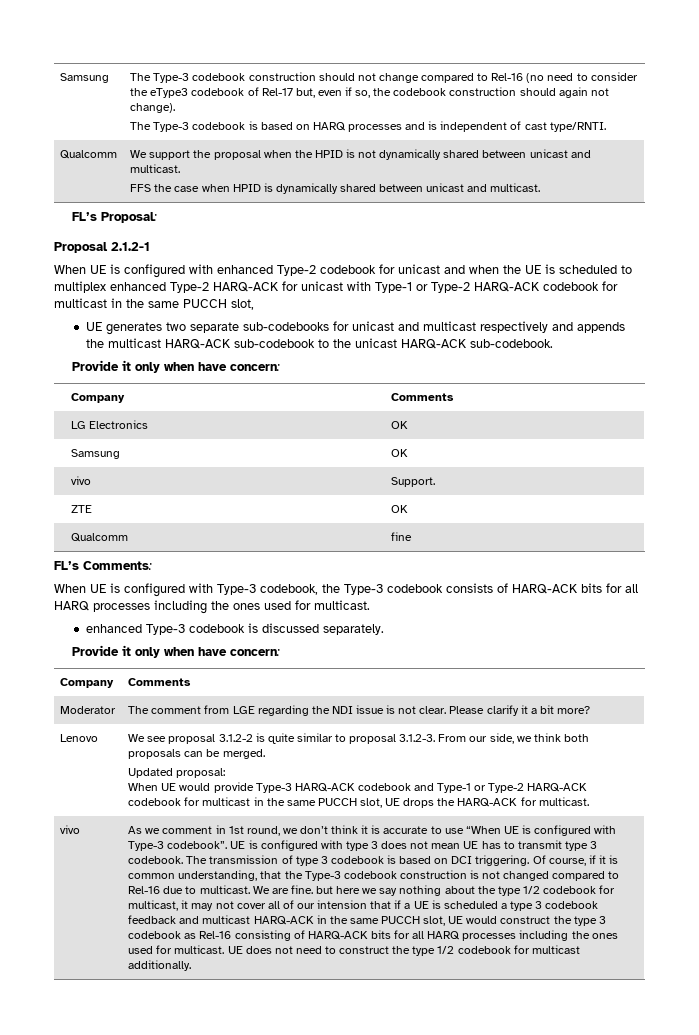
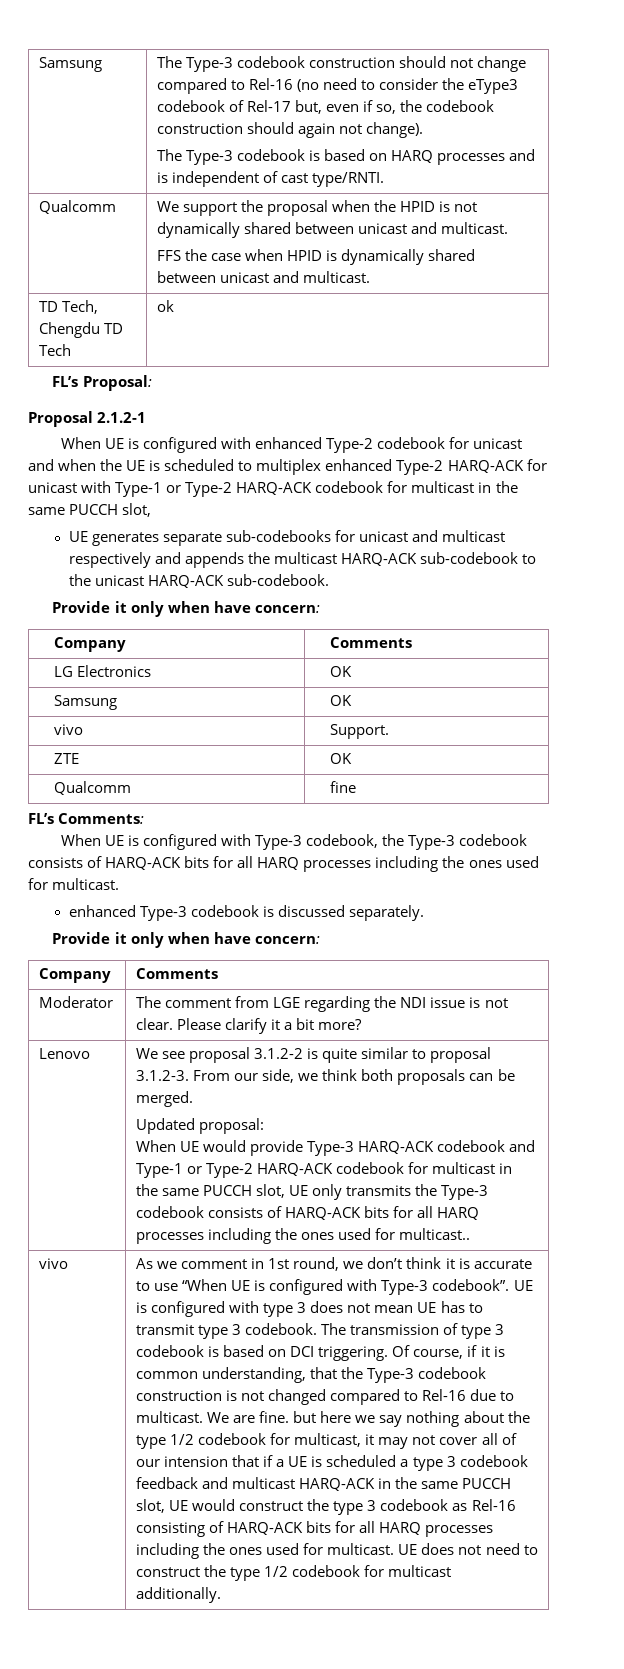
+ TD Tech, Chengdu TD Tech | ok
- UE generates two separate sub-codebooks for unicast and multicast respectively and appends the multicast HARQ-ACK sub-codebook to the unicast HARQ-ACK sub-codebook.
+ UE generates separate sub-codebooks for unicast and multicast respectively and appends the multicast HARQ-ACK sub-codebook to the unicast HARQ-ACK sub-codebook.
- When UE would provide Type-3 HARQ-ACK codebook and Type-1 or Type-2 HARQ-ACK codebook for multicast in the same PUCCH slot, UE drops the HARQ-ACK for multicast.
+ When UE would provide Type-3 HARQ-ACK codebook and Type-1 or Type-2 HARQ-ACK codebook for multicast in the same PUCCH slot, UE only transmits the Type-3 codebook consists of HARQ-ACK bits for all HARQ processes including the ones used for multicast..

